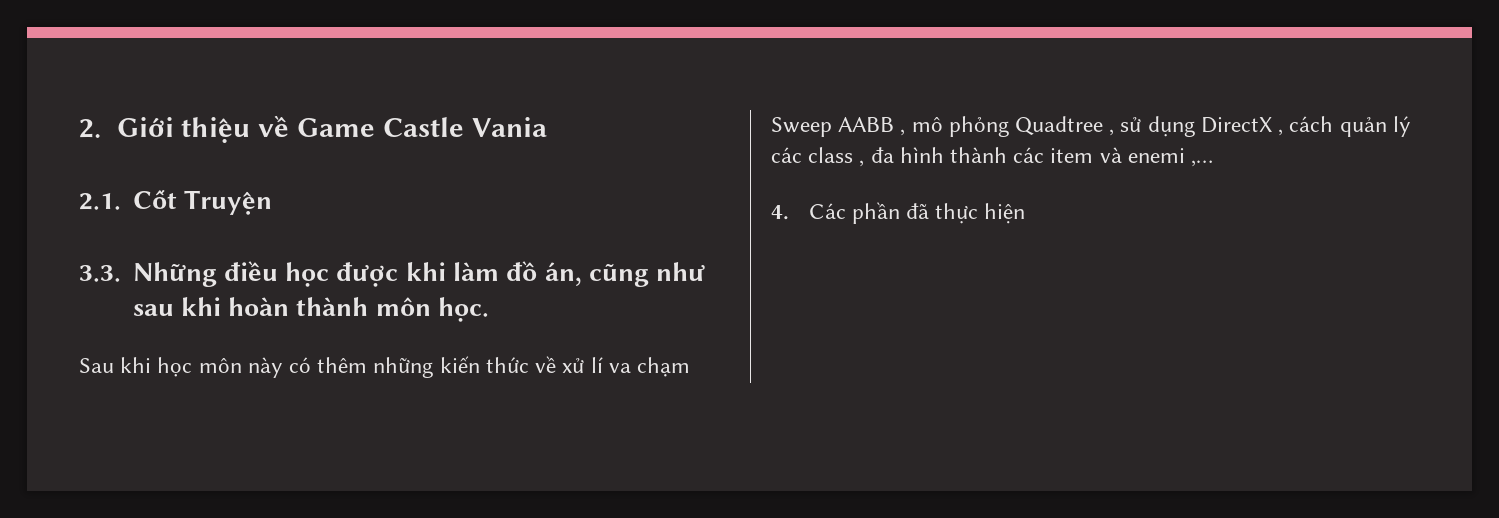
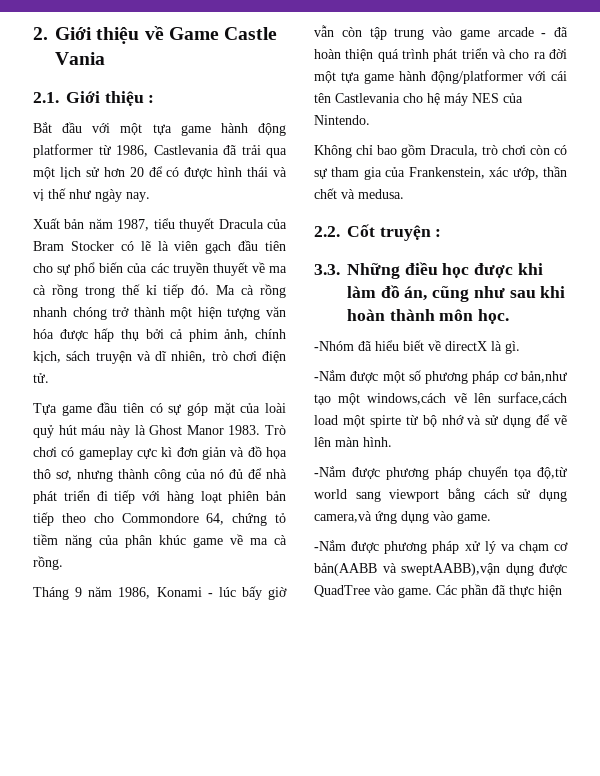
- 2.1. Cốt Truyện
+ 2.1. Giới thiệu :
+ Bắt đầu với một tựa game hành động platformer từ 1986, Castlevania đã trải qua một lịch sử hơn 20 để có được hình thái và vị thế như ngày nay.
+ Xuất bản năm 1987, tiểu thuyết Dracula của Bram Stocker có lẽ là viên gạch đầu tiên cho sự phổ biến của các truyền thuyết về ma cà rồng trong thế kỉ tiếp đó. Ma cà rồng nhanh chóng trở thành một hiện tượng văn hóa được hấp thụ bởi cả phim ảnh, chính kịch, sách truyện và dĩ nhiên, trò chơi điện tử.
+ Tựa game đầu tiên có sự góp mặt của loài quỷ hút máu này là Ghost Manor 1983. Trò chơi có gameplay cực kì đơn giản và đồ họa thô sơ, nhưng thành công của nó đủ để nhà phát triển đi tiếp với hàng loạt phiên bản tiếp theo cho Commondore 64, chứng tỏ tiềm năng của phân khúc game về ma cà rồng.
+ Tháng 9 năm 1986, Konami - lúc bấy giờ vẫn còn tập trung vào game arcade - đã hoàn thiện quá trình phát triển và cho ra đời một tựa game hành động/platformer với cái tên Castlevania cho hệ máy NES của Nintendo.
+ Không chỉ bao gồm Dracula, trò chơi còn có sự tham gia của Frankenstein, xác ướp, thần chết và medusa.
+ 2.2. Cốt truyện :
- Sau khi học môn này có thêm những kiến thức về xử lí va chạm Sweep AABB , mô phỏng Quadtree , sử dụng DirectX , cách quản lý các class , đa hình thành các item và enemi ,…
- 4. Các phần đã thực hiện
+ -Nhóm đã hiểu biết về directX là gì.
+ -Nắm được một số phương pháp cơ bản,như tạo một windows,cách vẽ lên surface,cách load một spirte từ bộ nhớ và sử dụng để vẽ lên màn hình.
+ -Nắm được phương pháp chuyển tọa độ,từ world sang viewport bằng cách sử dụng camera,và ứng dụng vào game.
+ -Nắm được phương pháp xử lý va chạm cơ bản(AABB và sweptAABB),vận dụng được QuadTree vào game. Các phần đã thực hiện

